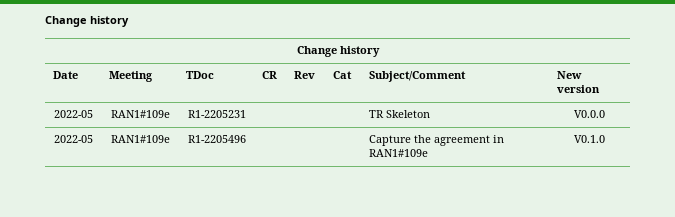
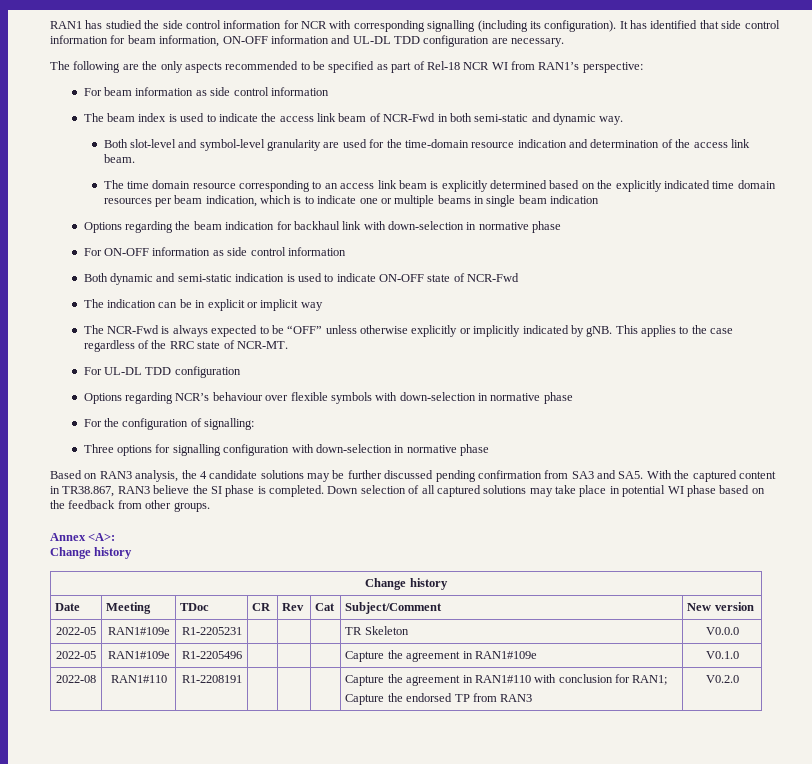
+ RAN1 has studied the side control information for NCR with corresponding signalling (including its configuration). It has identified that side control information for beam information, ON-OFF information and UL-DL TDD configuration are necessary.
+ The following are the only aspects recommended to be specified as part of Rel-18 NCR WI from RAN1’s perspective:
+ For beam information as side control information
+ The beam index is used to indicate the access link beam of NCR-Fwd in both semi-static and dynamic way.
+ Both slot-level and symbol-level granularity are used for the time-domain resource indication and determination of the access link beam.
+ The time domain resource corresponding to an access link beam is explicitly determined based on the explicitly indicated time domain resources per beam indication, which is to indicate one or multiple beams in single beam indication
+ Options regarding the beam indication for backhaul link with down-selection in normative phase
+ For ON-OFF information as side control information
+ Both dynamic and semi-static indication is used to indicate ON-OFF state of NCR-Fwd
+ The indication can be in explicit or implicit way
+ The NCR-Fwd is always expected to be “OFF” unless otherwise explicitly or implicitly indicated by gNB. This applies to the case regardless of the RRC state of NCR-MT.
+ For UL-DL TDD configuration
+ Options regarding NCR’s behaviour over flexible symbols with down-selection in normative phase
+ For the configuration of signalling:
+ Three options for signalling configuration with down-selection in normative phase
+ Based on RAN3 analysis, the 4 candidate solutions may be further discussed pending confirmation from SA3 and SA5. With the captured content in TR38.867, RAN3 believe the SI phase is completed. Down selection of all captured solutions may take place in potential WI phase based on the feedback from other groups.
+ Annex <A>:
+ 2022-08 | RAN1#110 | R1-2208191 | | | | Capture the agreement in RAN1#110 with conclusion for RAN1;
+ Capture the endorsed TP from RAN3 | V0.2.0

